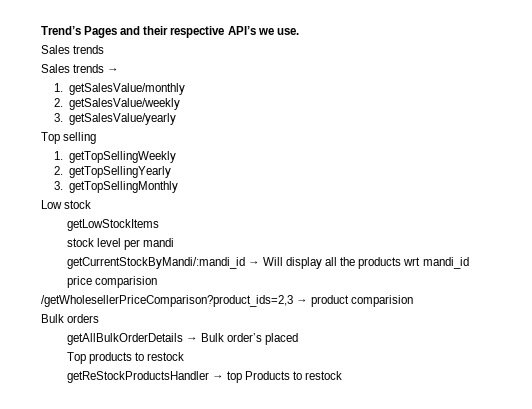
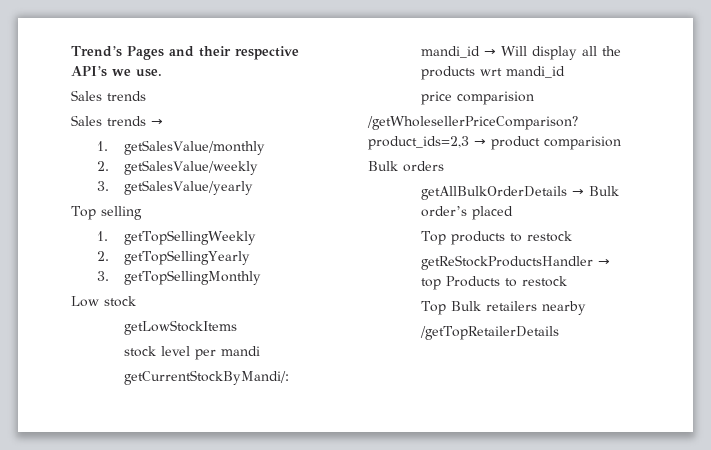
+ Top Bulk retailers nearby
+ /getTopRetailerDetails

